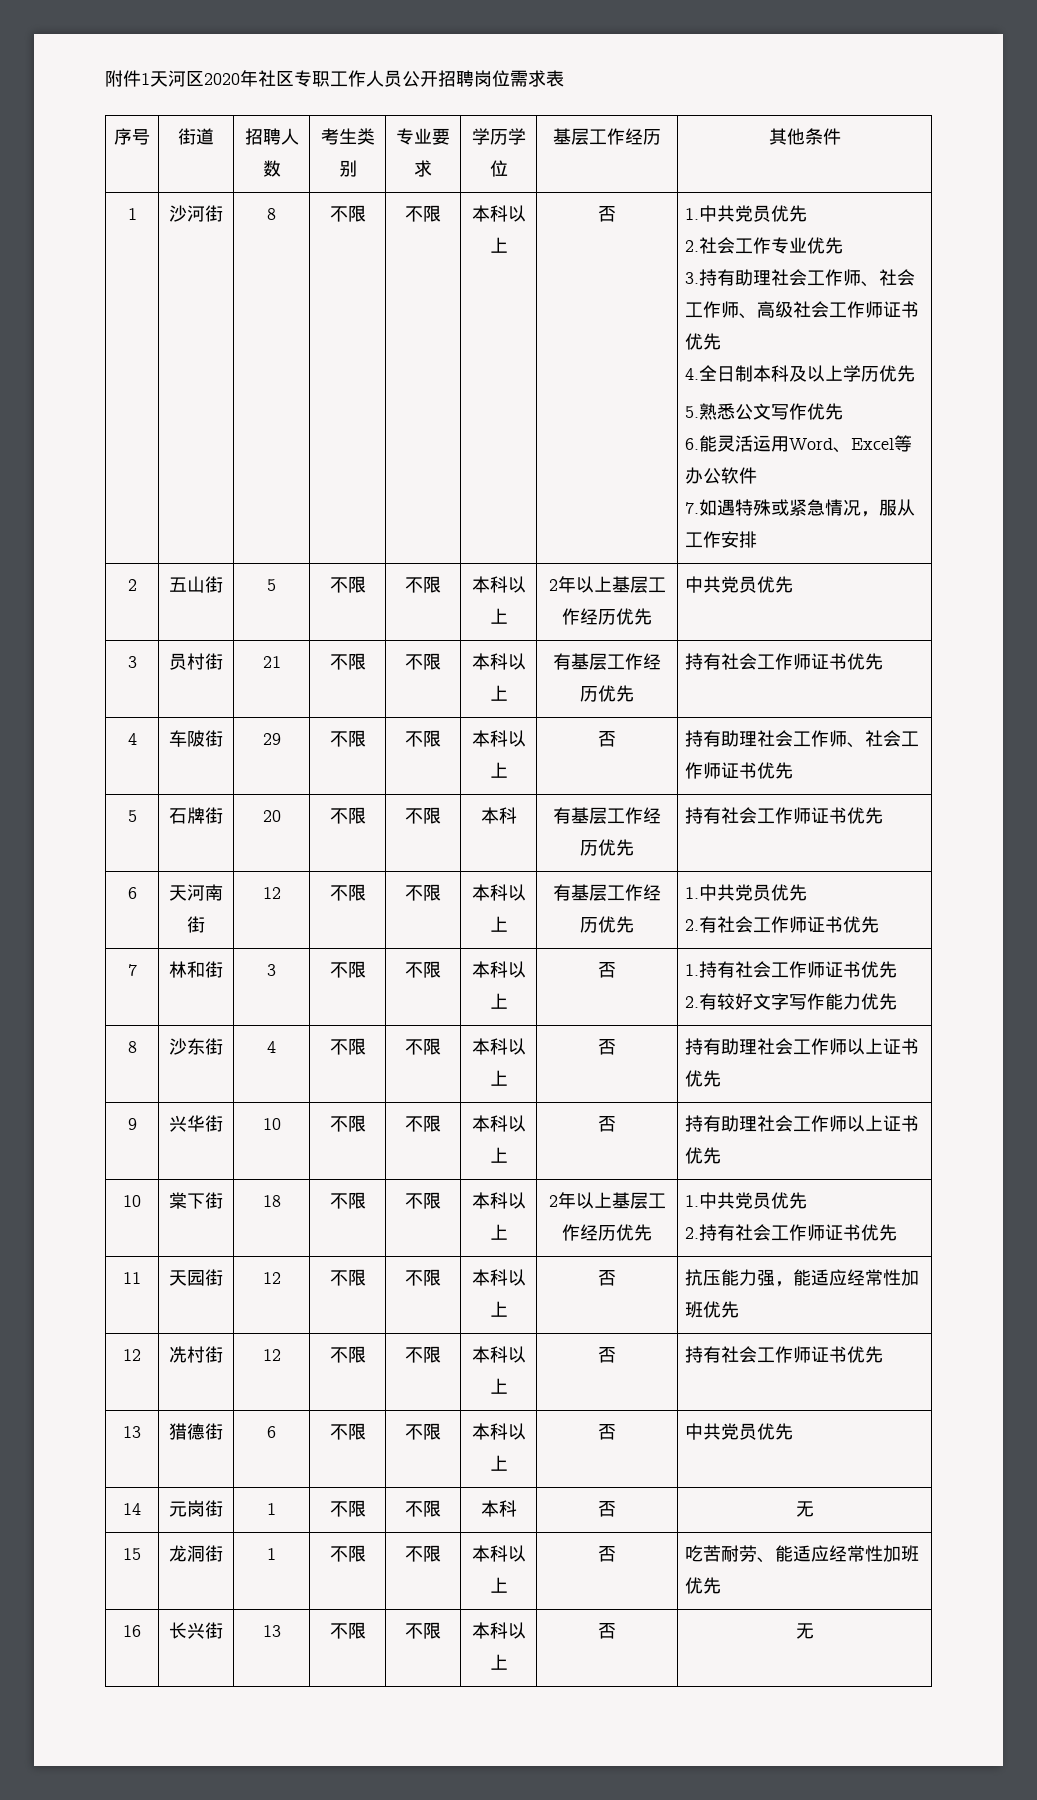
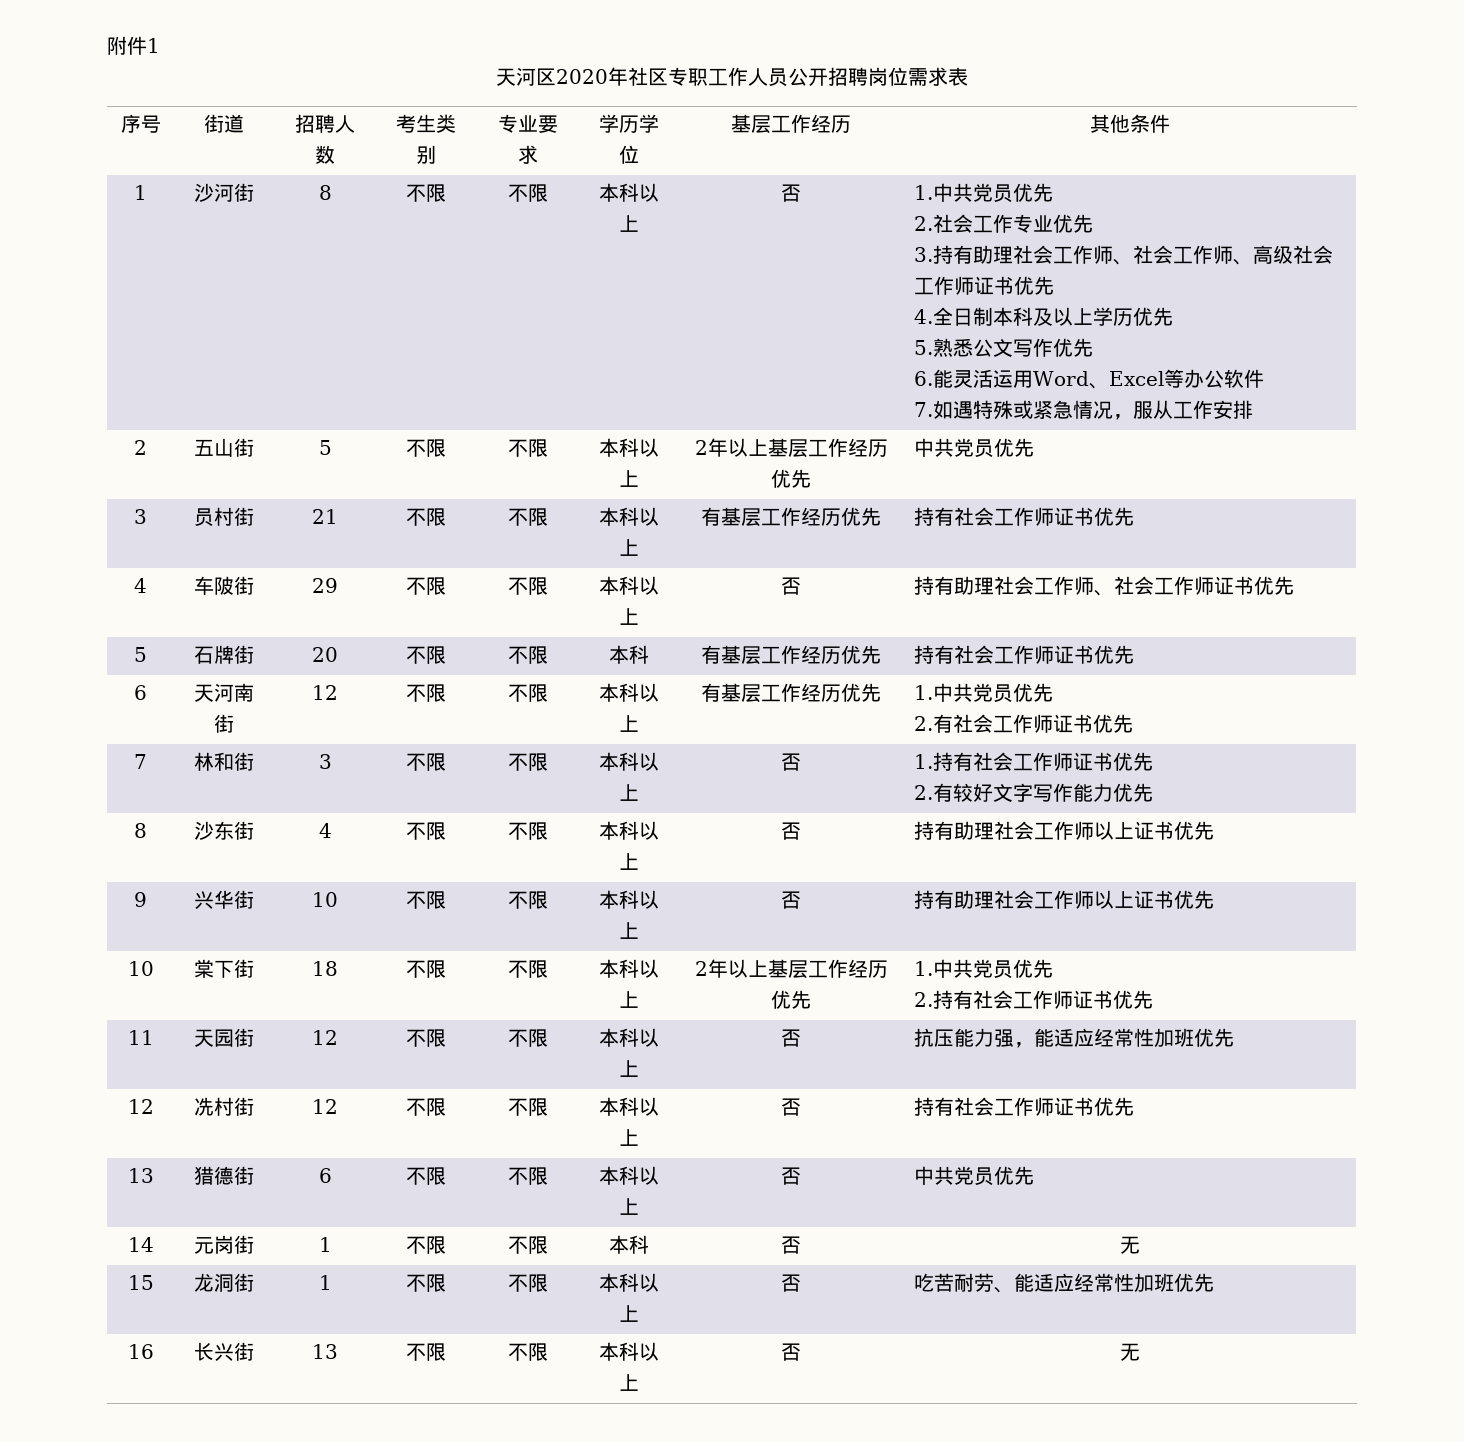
- 附件1天河区2020年社区专职工作人员公开招聘岗位需求表
+ 附件1
+ 天河区2020年社区专职工作人员公开招聘岗位需求表

